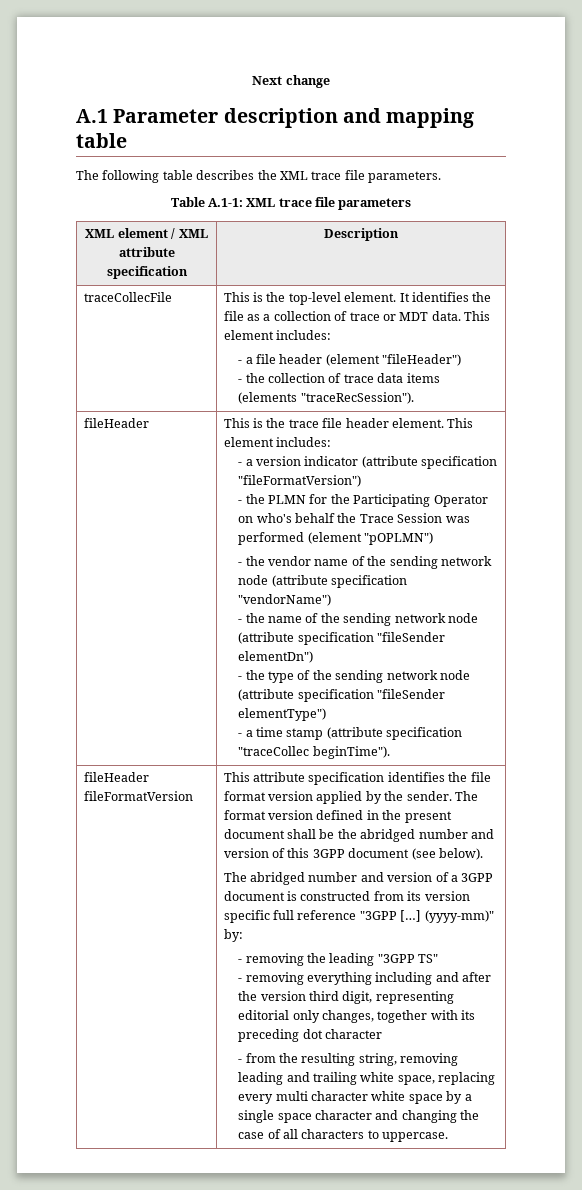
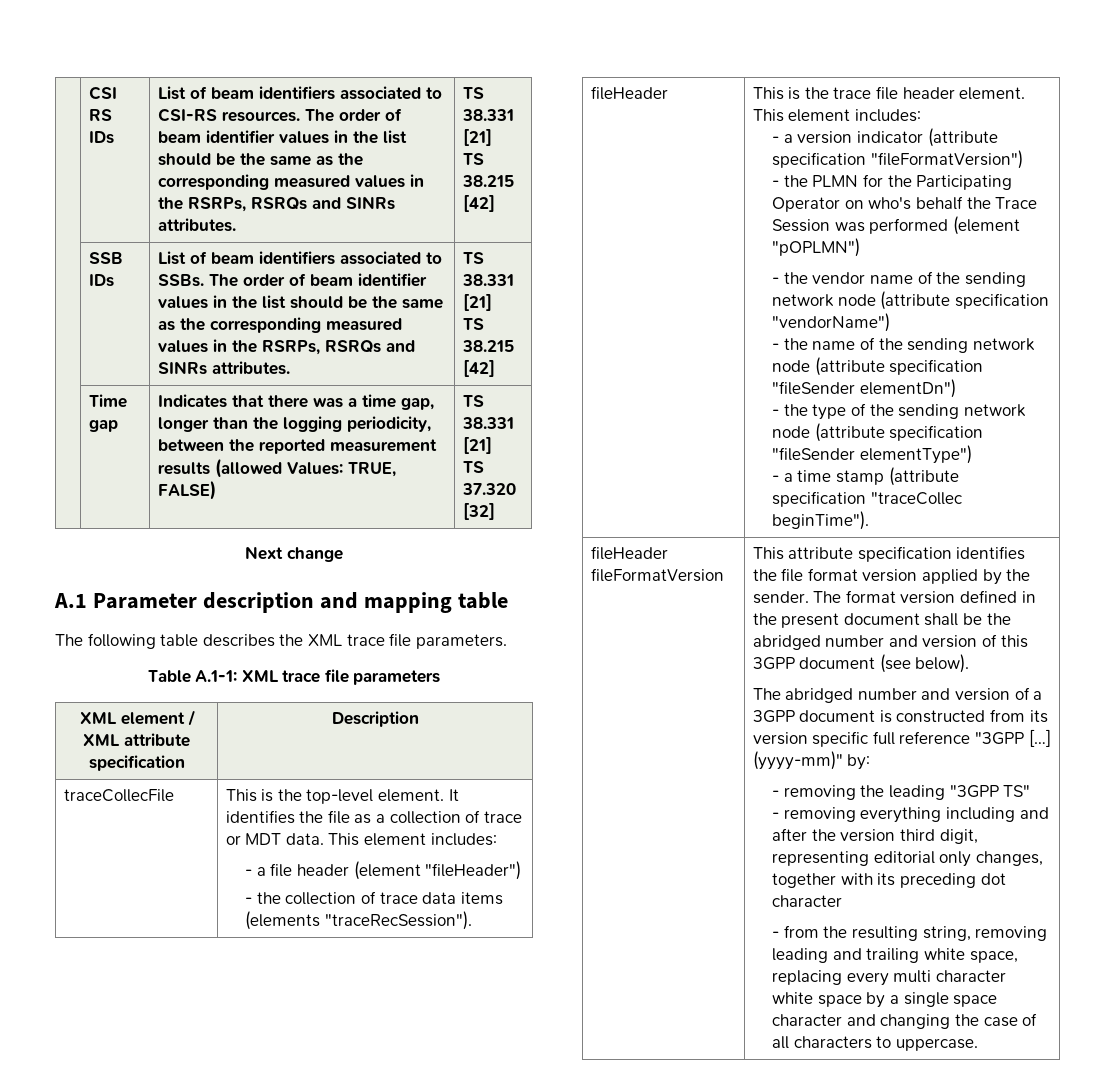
+ CSI RS IDs | List of beam identifiers associated to CSI-RS resources. The order of beam identifier values in the list should be the same as the corresponding measured values in the RSRPs, RSRQs and SINRs attributes. | TS 38.331 [21]
+ TS 38.215 [42]
+ | SSB IDs | List of beam identifiers associated to SSBs. The order of beam identifier values in the list should be the same as the corresponding measured values in the RSRPs, RSRQs and SINRs attributes. | TS 38.331 [21]
+ TS 38.215 [42]
+ | Time gap | Indicates that there was a time gap, longer than the logging periodicity, between the reported measurement results (allowed Values: TRUE, FALSE) | TS 38.331 [21]
+ TS 37.320 [32]

